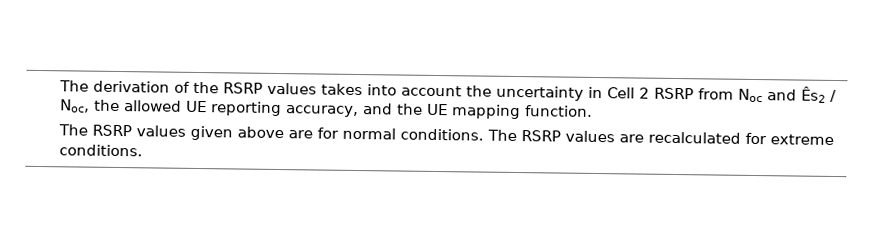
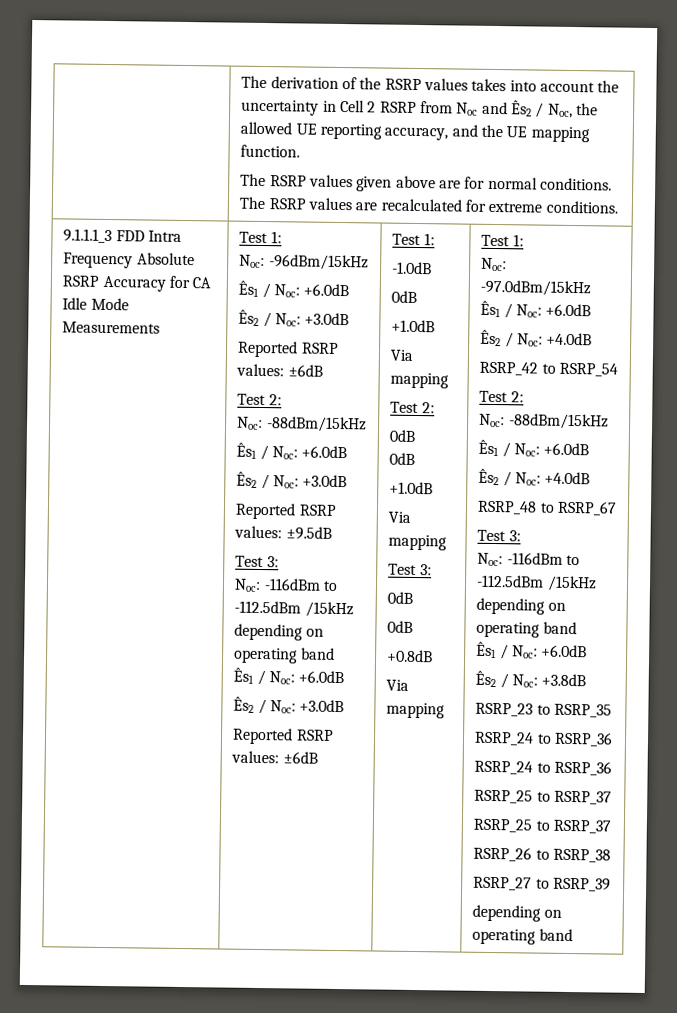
+ 9.1.1.1_3 FDD Intra Frequency Absolute RSRP Accuracy for CA Idle Mode Measurements | Test 1:
+ Noc: -96dBm/15kHz
+ Ês1 / Noc: +6.0dB
+ Ês2 / Noc: +3.0dB
+ Reported RSRP values: ±6dB
+ Test 2:
+ Noc: -88dBm/15kHz
+ Ês1 / Noc: +6.0dB
+ Ês2 / Noc: +3.0dB
+ Reported RSRP values: ±9.5dB
+ Test 3:
+ Noc: -116dBm to -112.5dBm /15kHz depending on operating band
+ Ês1 / Noc: +6.0dB
+ Ês2 / Noc: +3.0dB
+ Reported RSRP values: ±6dB | Test 1:
+ -1.0dB
+ 0dB
+ +1.0dB
+ Via mapping
+ Test 2:
+ 0dB
+ 0dB
+ +1.0dB
+ Via mapping
+ Test 3:
+ 0dB
+ 0dB
+ +0.8dB
+ Via mapping | Test 1:
+ Noc: -97.0dBm/15kHz
+ Ês1 / Noc: +6.0dB
+ Ês2 / Noc: +4.0dB
+ RSRP_42 to RSRP_54
+ Test 2:
+ Noc: -88dBm/15kHz
+ Ês1 / Noc: +6.0dB
+ Ês2 / Noc: +4.0dB
+ RSRP_48 to RSRP_67
+ Test 3:
+ Noc: -116dBm to -112.5dBm /15kHz depending on operating band
+ Ês1 / Noc: +6.0dB
+ Ês2 / Noc: +3.8dB
+ RSRP_23 to RSRP_35
+ RSRP_24 to RSRP_36
+ RSRP_24 to RSRP_36
+ RSRP_25 to RSRP_37
+ RSRP_25 to RSRP_37
+ RSRP_26 to RSRP_38
+ RSRP_27 to RSRP_39
+ depending on operating band

